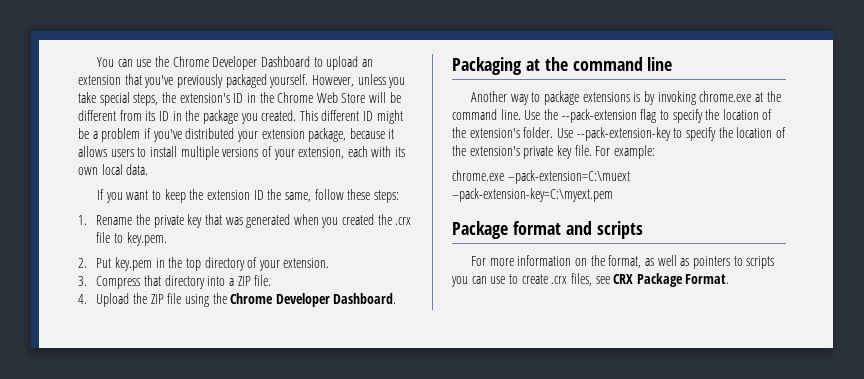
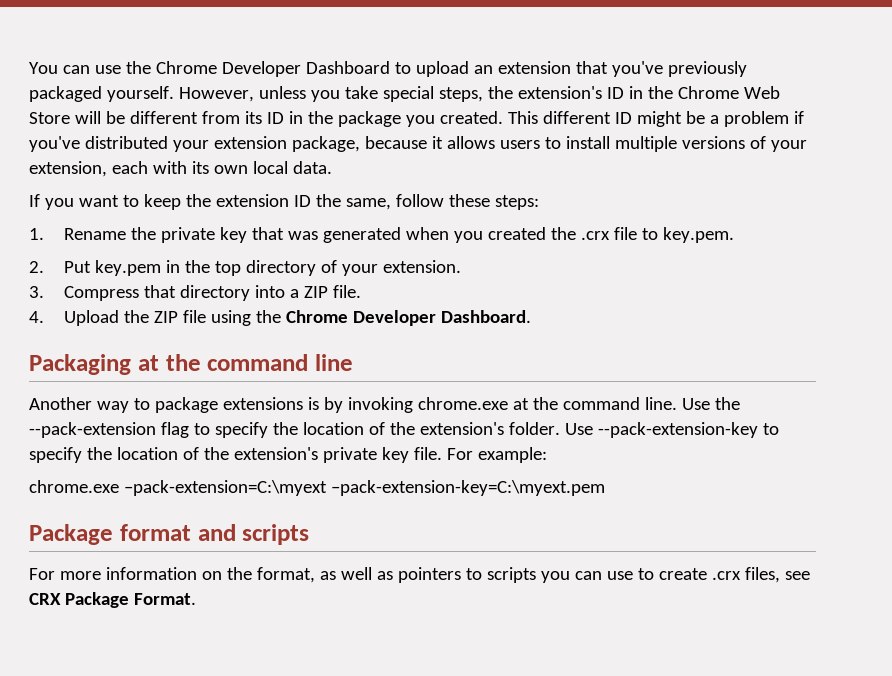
- chrome.exe –pack-extension=C:\muext –pack-extension-key=C:\myext.pem
+ chrome.exe –pack-extension=C:\myext –pack-extension-key=C:\myext.pem

